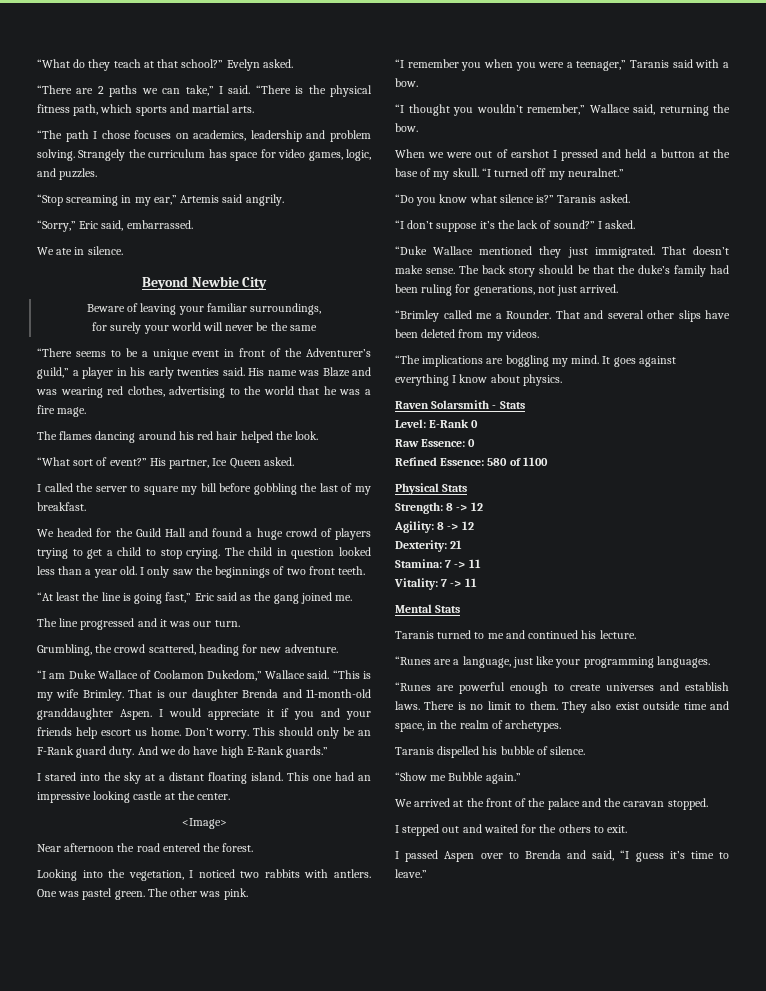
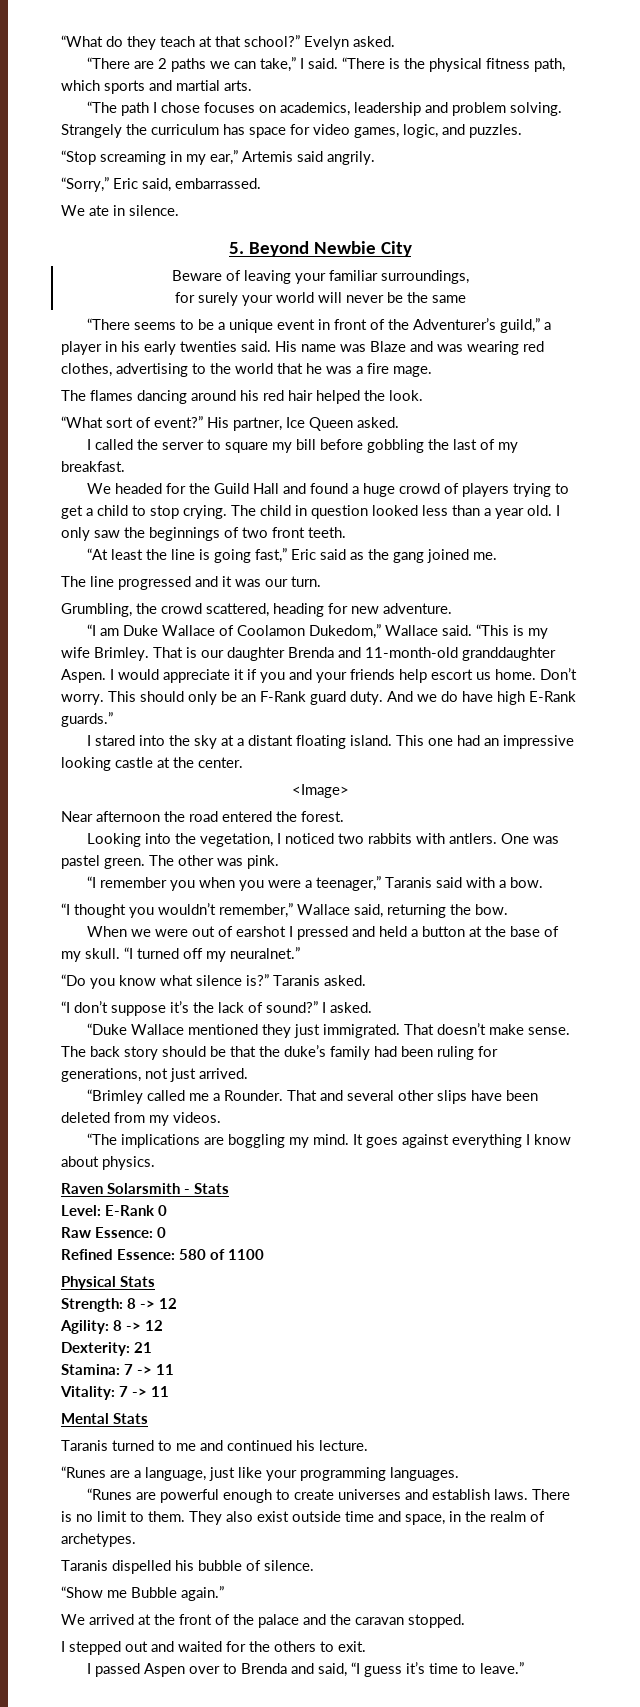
- Beyond Newbie City
+ 5. Beyond Newbie City

